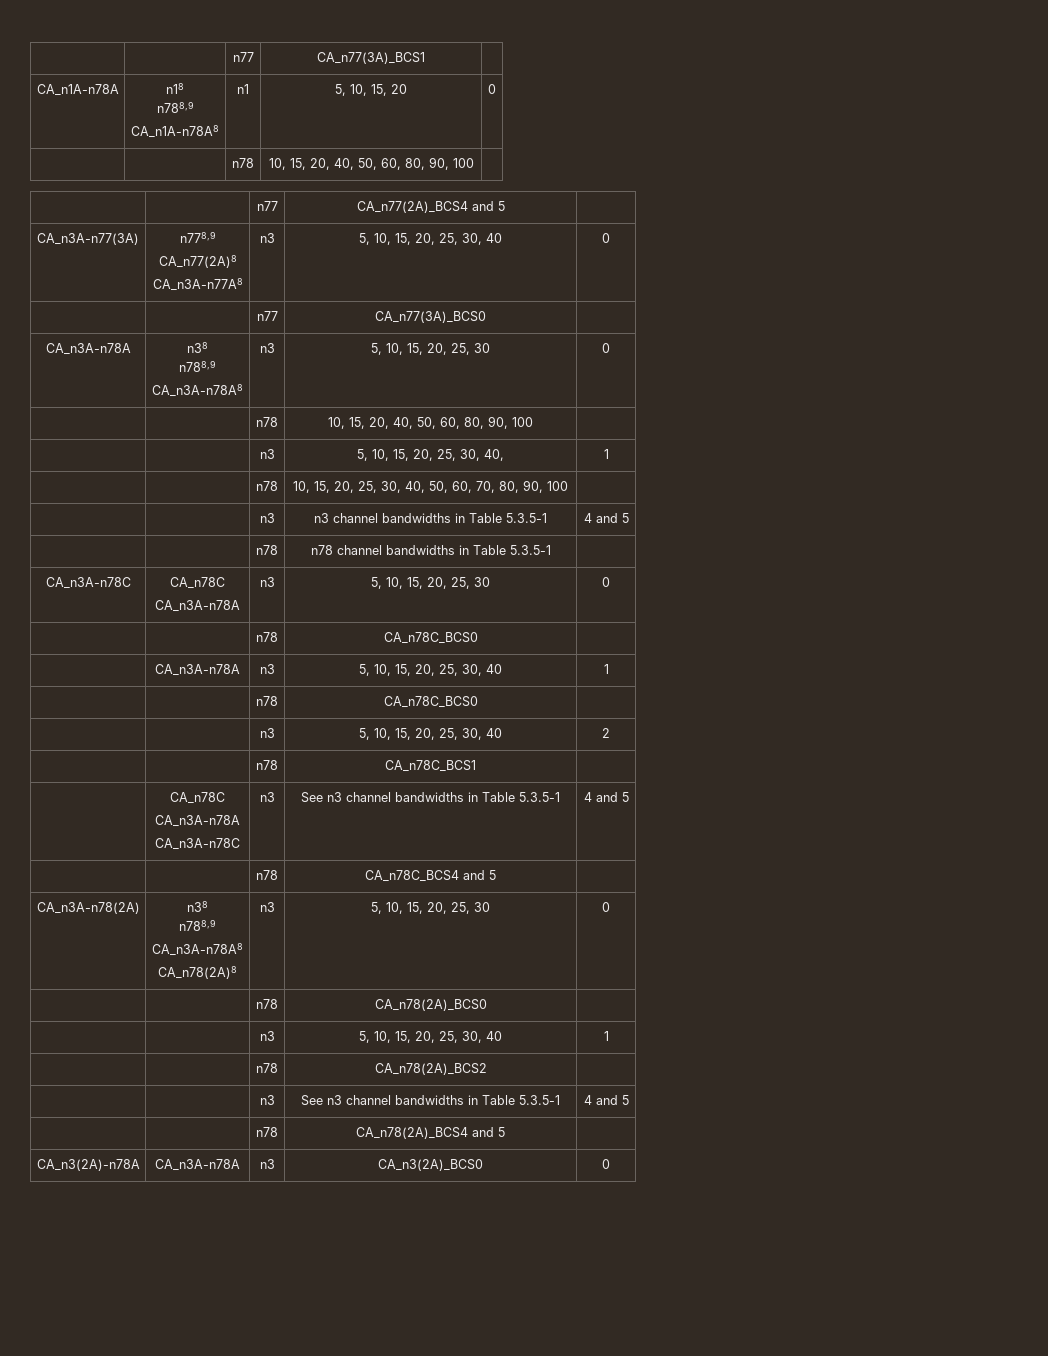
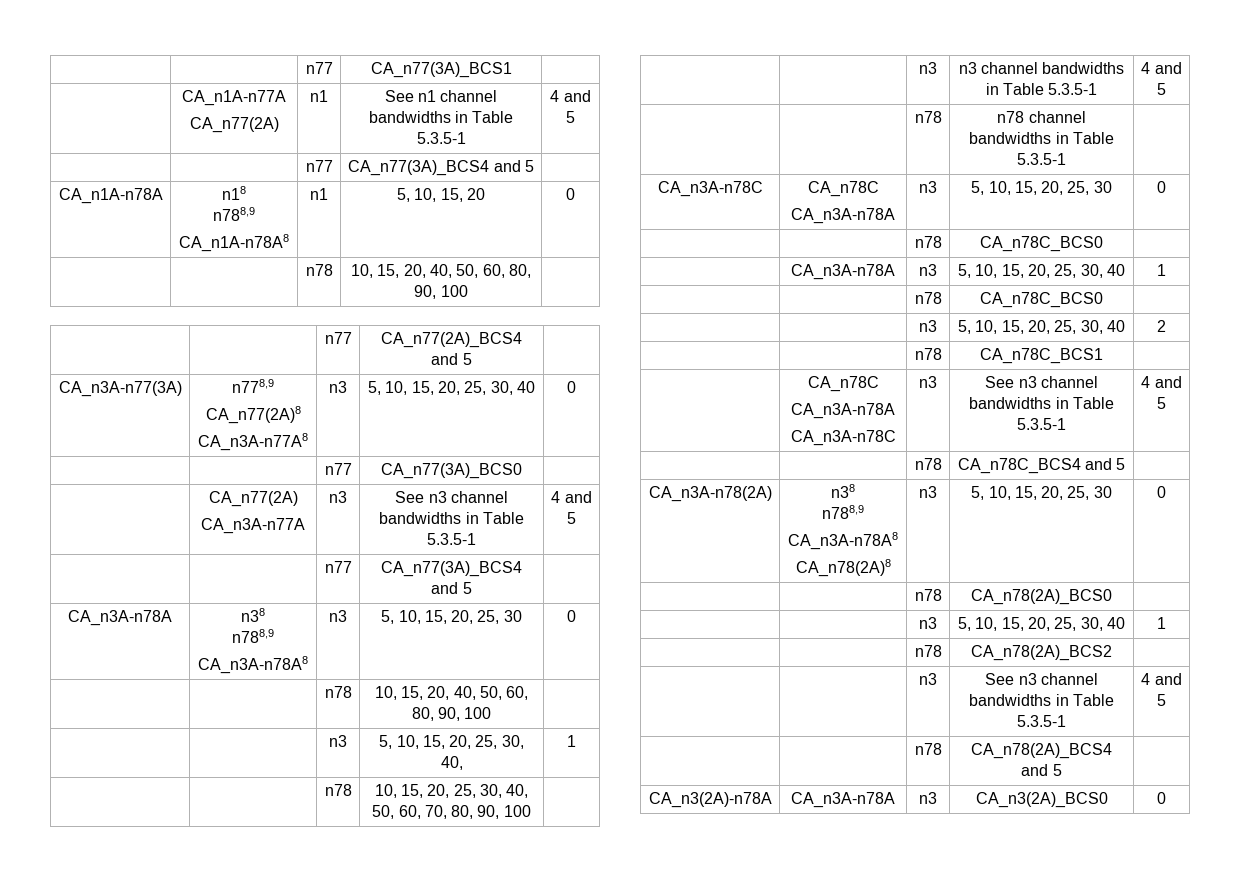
+ | CA_n1A-n77A
+ CA_n77(2A) | n1 | See n1 channel bandwidths in Table 5.3.5-1 | 4 and 5
+ | | n77 | CA_n77(3A)_BCS4 and 5 |
+ | CA_n77(2A)
+ CA_n3A-n77A | n3 | See n3 channel bandwidths in Table 5.3.5-1 | 4 and 5
+ | | n77 | CA_n77(3A)_BCS4 and 5 |

